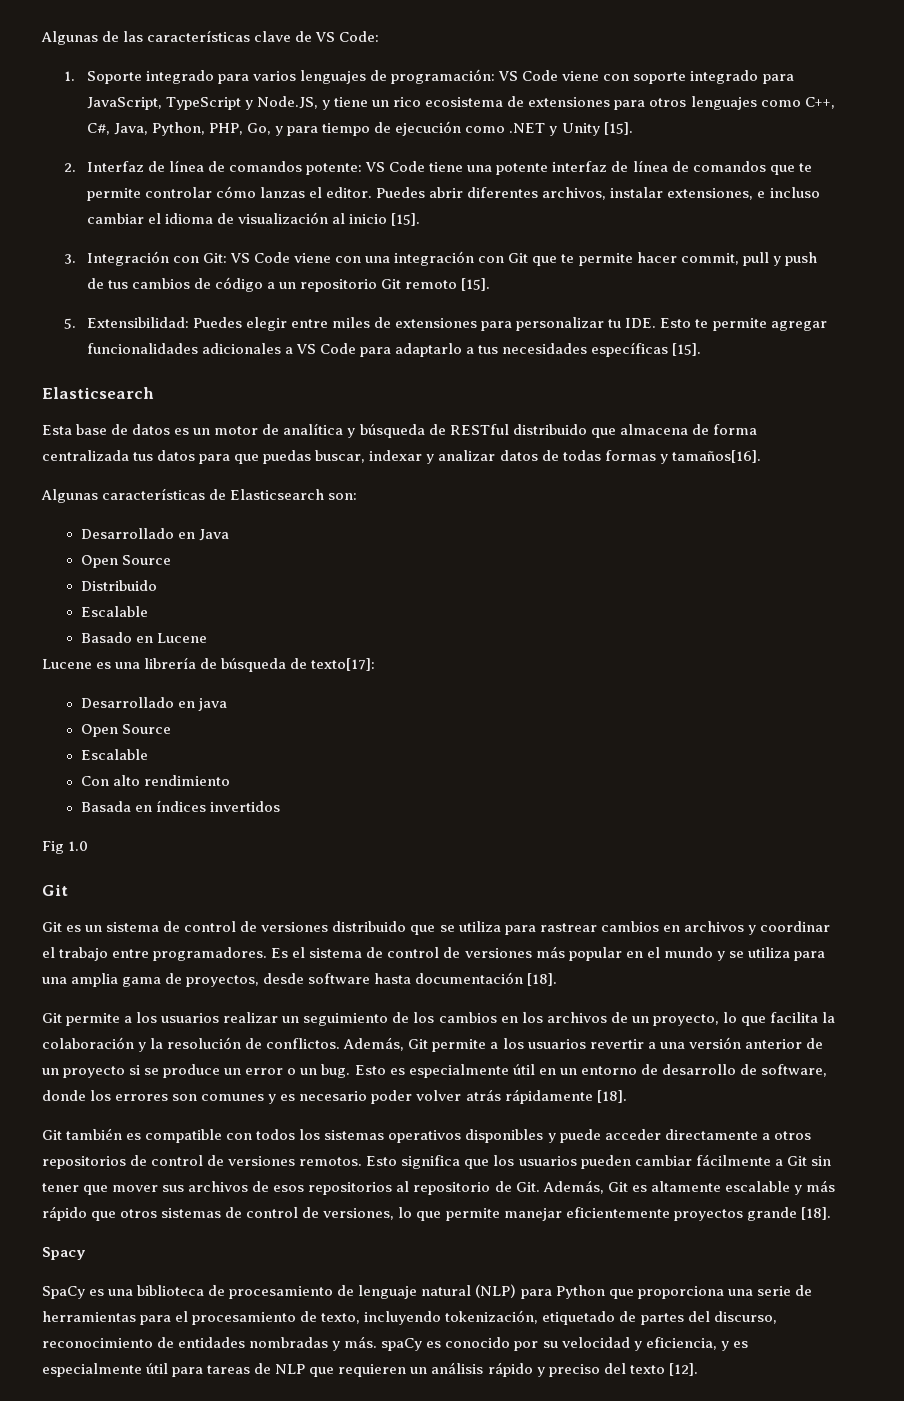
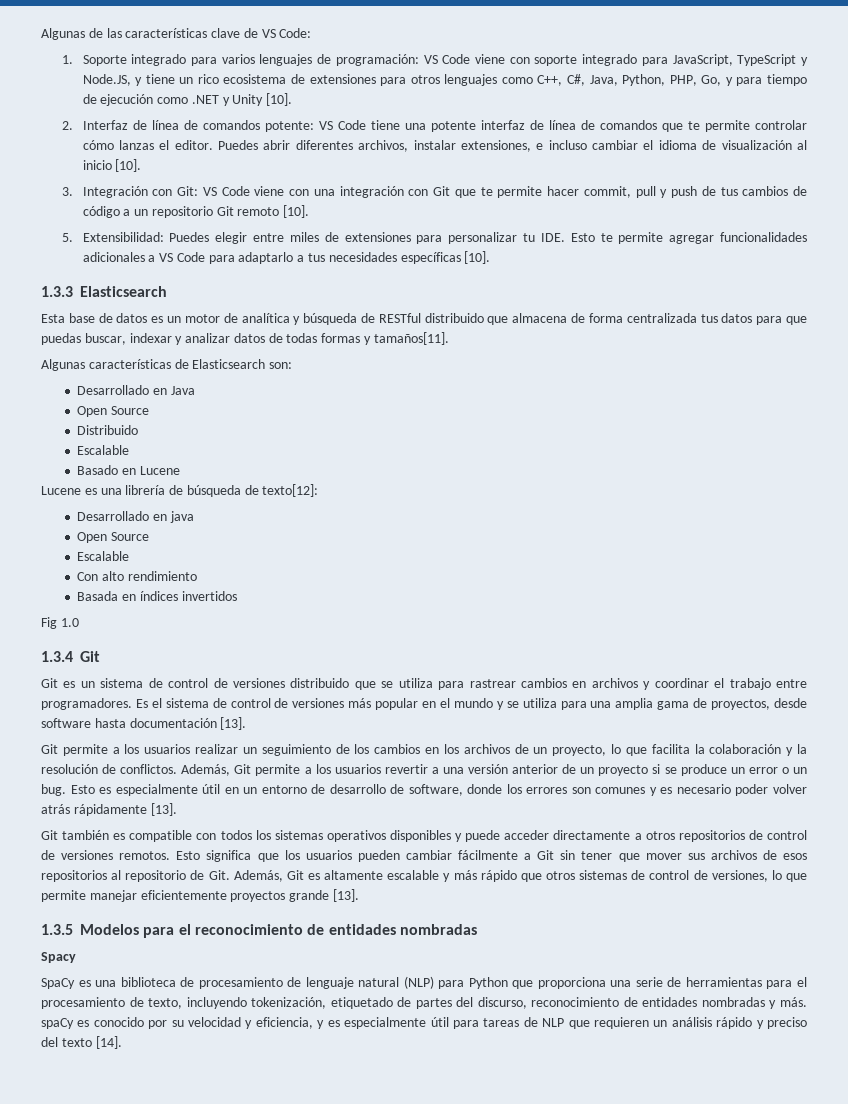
- 1. Soporte integrado para varios lenguajes de programación: VS Code viene con soporte integrado para JavaScript, TypeScript y Node.JS, y tiene un rico ecosistema de extensiones para otros lenguajes como C++, C#, Java, Python, PHP, Go, y para tiempo de ejecución como .NET y Unity [15].
+ 1. Soporte integrado para varios lenguajes de programación: VS Code viene con soporte integrado para JavaScript, TypeScript y Node.JS, y tiene un rico ecosistema de extensiones para otros lenguajes como C++, C#, Java, Python, PHP, Go, y para tiempo de ejecución como .NET y Unity [10].
- Puedes abrir diferentes archivos, instalar extensiones, e incluso cambiar el idioma de visualización al inicio [15].
+ Puedes abrir diferentes archivos, instalar extensiones, e incluso cambiar el idioma de visualización al inicio [10].
- 3. Integración con Git: VS Code viene con una integración con Git que te permite hacer commit, pull y push de tus cambios de código a un repositorio Git remoto [15].
+ 3. Integración con Git: VS Code viene con una integración con Git que te permite hacer commit, pull y push de tus cambios de código a un repositorio Git remoto [10].
- 5. Extensibilidad: Puedes elegir entre miles de extensiones para personalizar tu IDE. Esto te permite agregar funcionalidades adicionales a VS Code para adaptarlo a tus necesidades específicas [15].
- Elasticsearch
+ 5. Extensibilidad: Puedes elegir entre miles de extensiones para personalizar tu IDE. Esto te permite agregar funcionalidades adicionales a VS Code para adaptarlo a tus necesidades específicas [10].
+ 1.3.3 Elasticsearch
- Esta base de datos es un motor de analítica y búsqueda de RESTful distribuido que almacena de forma centralizada tus datos para que puedas buscar, indexar y analizar datos de todas formas y tamaños[16].
+ Esta base de datos es un motor de analítica y búsqueda de RESTful distribuido que almacena de forma centralizada tus datos para que puedas buscar, indexar y analizar datos de todas formas y tamaños[11].
- Lucene es una librería de búsqueda de texto[17]:
+ Lucene es una librería de búsqueda de texto[12]:
  Fig 1.0
- Git
+ 1.3.4 Git
- Es el sistema de control de versiones más popular en el mundo y se utiliza para una amplia gama de proyectos, desde software hasta documentación [18].
+ Es el sistema de control de versiones más popular en el mundo y se utiliza para una amplia gama de proyectos, desde software hasta documentación [13].
- Esto es especialmente útil en un entorno de desarrollo de software, donde los errores son comunes y es necesario poder volver atrás rápidamente [18].
+ Esto es especialmente útil en un entorno de desarrollo de software, donde los errores son comunes y es necesario poder volver atrás rápidamente [13].
- Esto significa que los usuarios pueden cambiar fácilmente a Git sin tener que mover sus archivos de esos repositorios al repositorio de Git. Además, Git es altamente escalable y más rápido que otros sistemas de control de versiones, lo que permite manejar eficientemente proyectos grande [18].
+ Esto significa que los usuarios pueden cambiar fácilmente a Git sin tener que mover sus archivos de esos repositorios al repositorio de Git. Además, Git es altamente escalable y más rápido que otros sistemas de control de versiones, lo que permite manejar eficientemente proyectos grande [13].
+ 1.3.5 Modelos para el reconocimiento de entidades nombradas
- SpaCy es una biblioteca de procesamiento de lenguaje natural (NLP) para Python que proporciona una serie de herramientas para el procesamiento de texto, incluyendo tokenización, etiquetado de partes del discurso, reconocimiento de entidades nombradas y más. spaCy es conocido por su velocidad y eficiencia, y es especialmente útil para tareas de NLP que requieren un análisis rápido y preciso del texto [12].
+ SpaCy es una biblioteca de procesamiento de lenguaje natural (NLP) para Python que proporciona una serie de herramientas para el procesamiento de texto, incluyendo tokenización, etiquetado de partes del discurso, reconocimiento de entidades nombradas y más. spaCy es conocido por su velocidad y eficiencia, y es especialmente útil para tareas de NLP que requieren un análisis rápido y preciso del texto [14].

